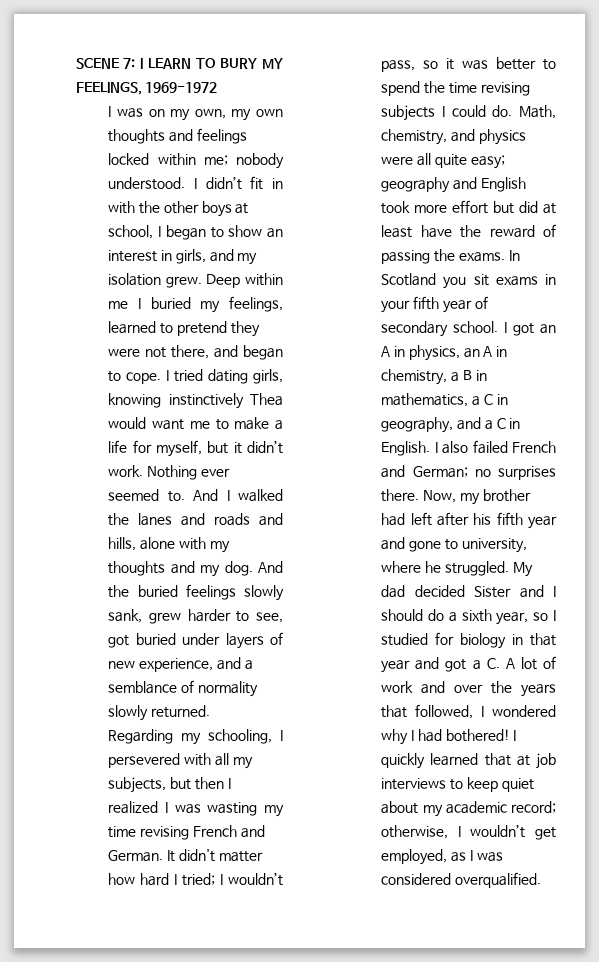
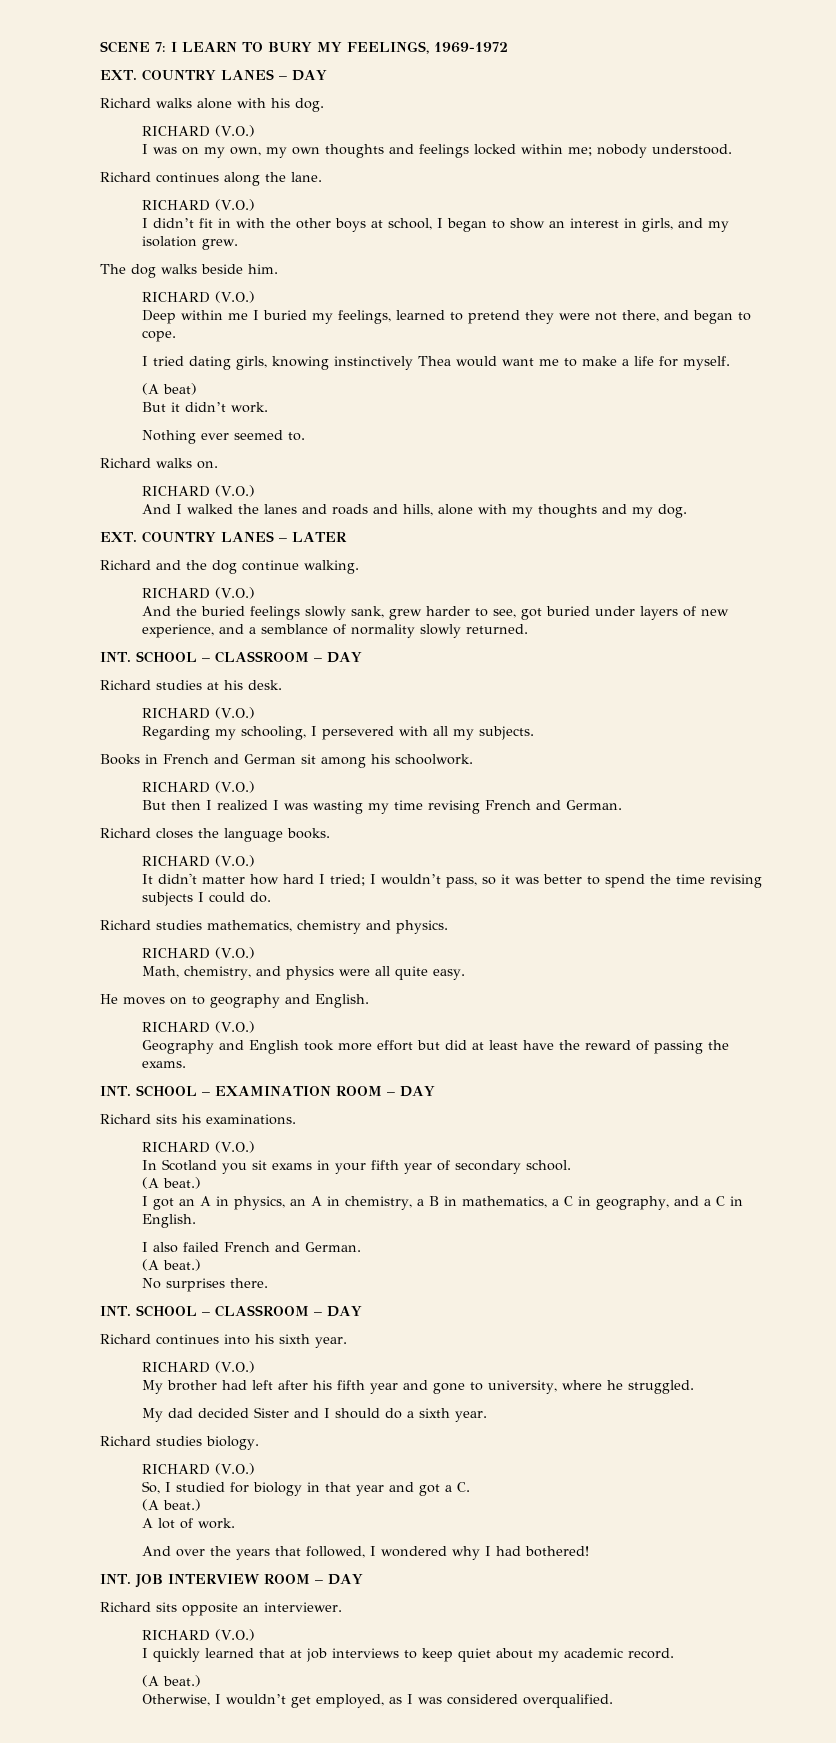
+ EXT. COUNTRY LANES – DAY
+ Richard walks alone with his dog.
+ RICHARD (V.O.)
- nobody understood. I didn’t fit in with the other boys at school, I began to show an interest in girls, and my isolation grew. Deep within me I buried my feelings, learned to pretend they were not there, and began to cope. I tried dating girls, knowing instinctively Thea would want me to make a life for myself, but it didn’t work. Nothing ever seemed to. And I walked the lanes and roads and hills, alone with my thoughts and my dog. And the buried feelings slowly sank, grew harder to see, got buried under layers of new experience, and a semblance of normality slowly returned.
+ nobody understood.
+ Richard continues along the lane.
+ RICHARD (V.O.)
+ I didn’t fit in with the other boys at school, I began to show an interest in girls, and my isolation grew.
+ The dog walks beside him.
+ RICHARD (V.O.)
+ Deep within me I buried my feelings, learned to pretend they were not there, and began to cope.
+ I tried dating girls, knowing instinctively Thea would want me to make a life for myself.
+ (A beat)
+ But it didn’t work.
+ Nothing ever seemed to.
+ Richard walks on.
+ RICHARD (V.O.)
+ And I walked the lanes and roads and hills, alone with my thoughts and my dog.
+ EXT. COUNTRY LANES – LATER
+ Richard and the dog continue walking.
+ RICHARD (V.O.)
+ And the buried feelings slowly sank, grew harder to see, got buried under layers of new experience, and a semblance of normality slowly returned.
+ INT. SCHOOL – CLASSROOM – DAY
+ Richard studies at his desk.
+ RICHARD (V.O.)
- Regarding my schooling, I persevered with all my subjects, but then I realized I was wasting my time revising French and German. It didn't matter how hard I tried;
+ Regarding my schooling, I persevered with all my subjects.
+ Books in French and German sit among his schoolwork.
+ RICHARD (V.O.)
+ But then I realized I was wasting my time revising French and German.
+ Richard closes the language books.
+ RICHARD (V.O.)
+ It didn't matter how hard I tried;
- I wouldn’t pass, so it was better to spend the time revising subjects I could do. Math, chemistry, and physics were all quite easy; geography and English took more effort but did at least have the reward of passing the exams. In Scotland you sit exams in your fifth year of secondary school. I got an A in physics, an A in chemistry, a B in mathematics, a C in geography, and a C in English. I also failed French and German; no surprises there. Now, my brother had left after his fifth year and gone to university, where he struggled. My dad decided Sister and I should do a sixth year, so I studied for biology in that year and got a C. A lot of work and over the years that followed, I wondered why I had bothered! I quickly learned that at job interviews to keep quiet about my academic record; otherwise, I wouldn’t get employed, as I was considered overqualified.
+ I wouldn’t pass, so it was better to spend the time revising subjects I could do.
+ Richard studies mathematics, chemistry and physics.
+ RICHARD (V.O.)
+ Math, chemistry, and physics were all quite easy.
+ He moves on to geography and English.
+ RICHARD (V.O.)
+ Geography and English took more effort but did at least have the reward of passing the exams.
+ INT. SCHOOL – EXAMINATION ROOM – DAY
+ Richard sits his examinations.
+ RICHARD (V.O.)
+ In Scotland you sit exams in your fifth year of secondary school.
+ (A beat.)
+ I got an A in physics, an A in chemistry, a B in mathematics, a C in geography, and a C in English.
+ I also failed French and German.
+ (A beat.)
+ No surprises there.
+ INT. SCHOOL – CLASSROOM – DAY
+ Richard continues into his sixth year.
+ RICHARD (V.O.)
+ My brother had left after his fifth year and gone to university, where he struggled.
+ My dad decided Sister and I should do a sixth year.
+ Richard studies biology.
+ RICHARD (V.O.)
+ So, I studied for biology in that year and got a C.
+ (A beat.)
+ A lot of work.
+ And over the years that followed, I wondered why I had bothered!
+ INT. JOB INTERVIEW ROOM – DAY
+ Richard sits opposite an interviewer.
+ RICHARD (V.O.)
+ I quickly learned that at job interviews to keep quiet about my academic record.
+ (A beat.)
+ Otherwise, I wouldn’t get employed, as I was considered overqualified.

